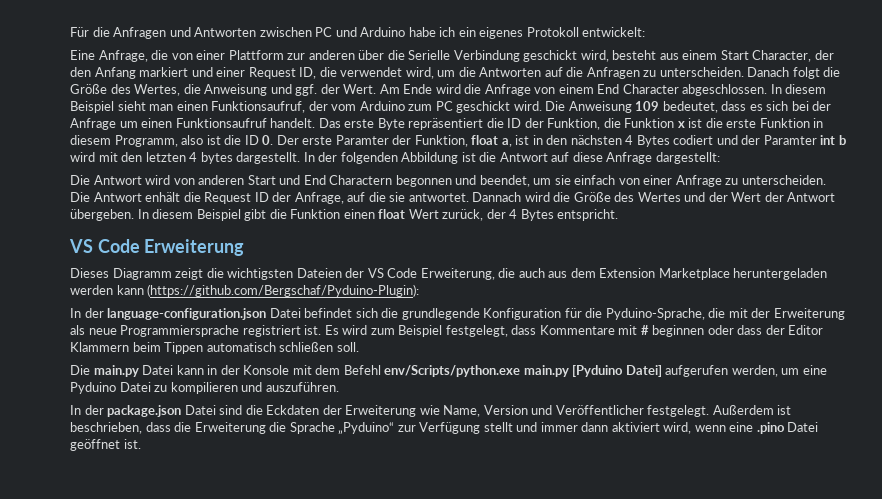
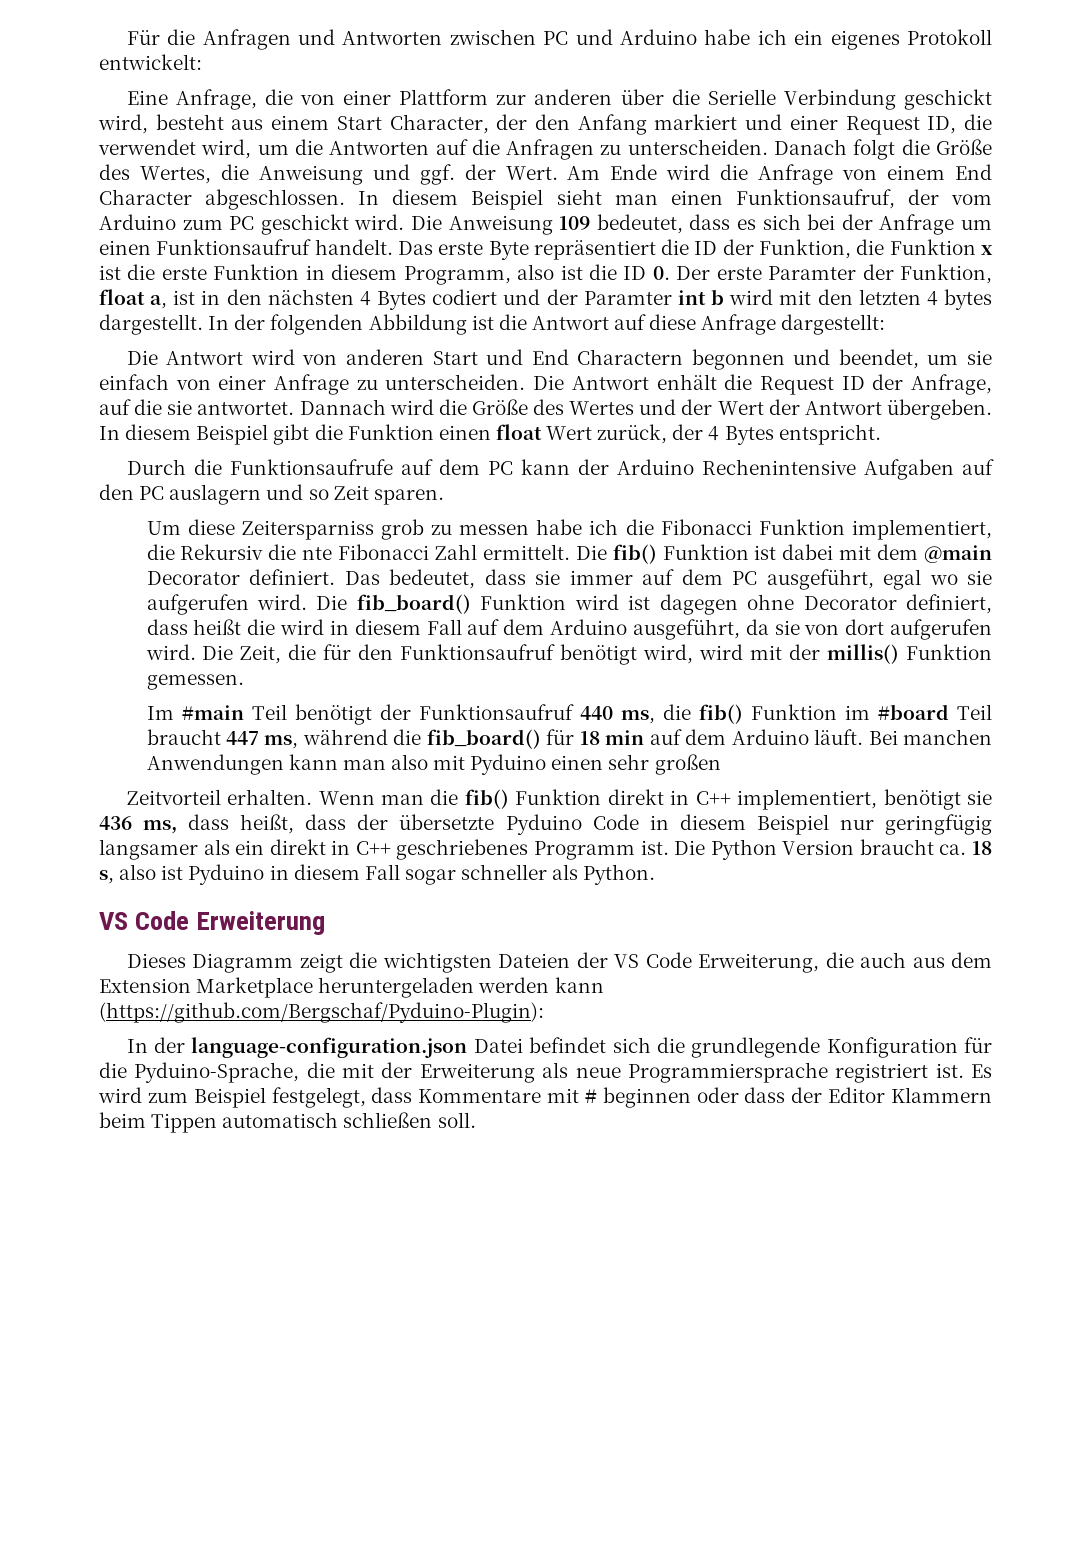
+ Durch die Funktionsaufrufe auf dem PC kann der Arduino Rechenintensive Aufgaben auf den PC auslagern und so Zeit sparen.
+ Um diese Zeitersparniss grob zu messen habe ich die Fibonacci Funktion implementiert, die Rekursiv die nte Fibonacci Zahl ermittelt. Die fib() Funktion ist dabei mit dem @main Decorator definiert. Das bedeutet, dass sie immer auf dem PC ausgeführt, egal wo sie aufgerufen wird. Die fib_board() Funktion wird ist dagegen ohne Decorator definiert, dass heißt die wird in diesem Fall auf dem Arduino ausgeführt, da sie von dort aufgerufen wird. Die Zeit, die für den Funktionsaufruf benötigt wird, wird mit der millis() Funktion gemessen.
+ Im #main Teil benötigt der Funktionsaufruf 440 ms, die fib() Funktion im #board Teil braucht 447 ms, während die fib_board() für 18 min auf dem Arduino läuft. Bei manchen Anwendungen kann man also mit Pyduino einen sehr großen
+ Zeitvorteil erhalten. Wenn man die fib() Funktion direkt in C++ implementiert, benötigt sie 436 ms, dass heißt, dass der übersetzte Pyduino Code in diesem Beispiel nur geringfügig langsamer als ein direkt in C++ geschriebenes Programm ist. Die Python Version braucht ca. 18 s, also ist Pyduino in diesem Fall sogar schneller als Python.
- Die main.py Datei kann in der Konsole mit dem Befehl env/Scripts/python.exe main.py [Pyduino Datei] aufgerufen werden, um eine Pyduino Datei zu kompilieren und auszuführen.
- In der package.json Datei sind die Eckdaten der Erweiterung wie Name, Version und Veröffentlicher festgelegt. Außerdem ist beschrieben, dass die Erweiterung die Sprache „Pyduino“ zur Verfügung stellt und immer dann aktiviert wird, wenn eine .pino Datei geöffnet ist.

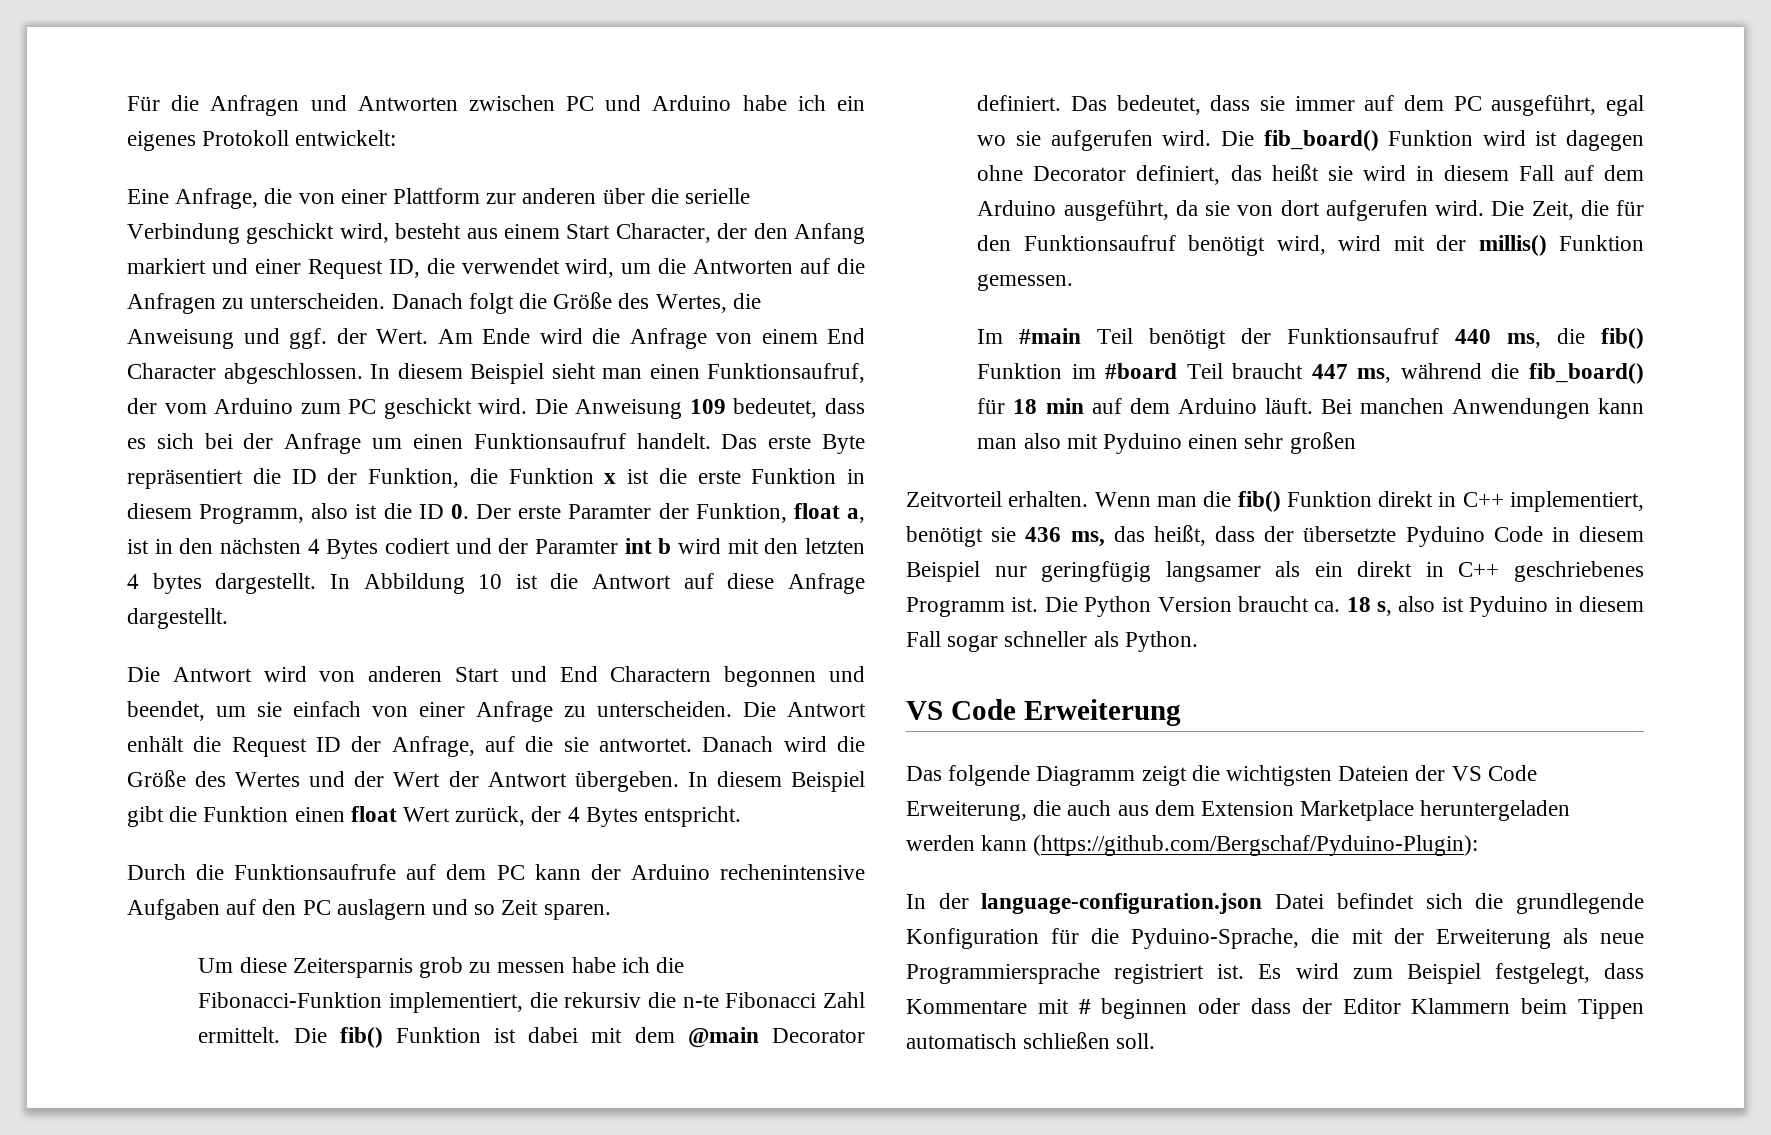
- Eine Anfrage, die von einer Plattform zur anderen über die Serielle Verbindung geschickt wird, besteht aus einem Start Character, der den Anfang markiert und einer Request ID, die verwendet wird, um die Antworten auf die Anfragen zu unterscheiden.
+ Eine Anfrage, die von einer Plattform zur anderen über die serielle Verbindung geschickt wird, besteht aus einem Start Character, der den Anfang markiert und einer Request ID, die verwendet wird, um die Antworten auf die Anfragen zu unterscheiden.
- In der folgenden Abbildung ist die Antwort auf diese Anfrage dargestellt:
+ In Abbildung 10 ist die Antwort auf diese Anfrage dargestellt.
- Dannach wird die Größe des Wertes und der Wert der Antwort übergeben.
+ Danach wird die Größe des Wertes und der Wert der Antwort übergeben.
- Durch die Funktionsaufrufe auf dem PC kann der Arduino Rechenintensive Aufgaben auf den PC auslagern und so Zeit sparen.
+ Durch die Funktionsaufrufe auf dem PC kann der Arduino rechenintensive Aufgaben auf den PC auslagern und so Zeit sparen.
- Um diese Zeitersparniss grob zu messen habe ich die Fibonacci Funktion implementiert, die Rekursiv die nte Fibonacci Zahl ermittelt.
+ Um diese Zeitersparnis grob zu messen habe ich die Fibonacci-Funktion implementiert, die rekursiv die n-te Fibonacci Zahl ermittelt.
- Die fib_board() Funktion wird ist dagegen ohne Decorator definiert, dass heißt die wird in diesem Fall auf dem Arduino ausgeführt, da sie von dort aufgerufen wird.
+ Die fib_board() Funktion wird ist dagegen ohne Decorator definiert, das heißt sie wird in diesem Fall auf dem Arduino ausgeführt, da sie von dort aufgerufen wird.
- Wenn man die fib() Funktion direkt in C++ implementiert, benötigt sie 436 ms, dass heißt, dass der übersetzte Pyduino Code in diesem Beispiel nur geringfügig langsamer als ein direkt in C++ geschriebenes Programm ist.
+ Wenn man die fib() Funktion direkt in C++ implementiert, benötigt sie 436 ms, das heißt, dass der übersetzte Pyduino Code in diesem Beispiel nur geringfügig langsamer als ein direkt in C++ geschriebenes Programm ist.
- Dieses Diagramm zeigt die wichtigsten Dateien der VS Code Erweiterung, die auch aus dem Extension Marketplace heruntergeladen werden kann (https://github.com/Bergschaf/Pyduino-Plugin):
+ Das folgende Diagramm zeigt die wichtigsten Dateien der VS Code Erweiterung, die auch aus dem Extension Marketplace heruntergeladen werden kann (https://github.com/Bergschaf/Pyduino-Plugin):

